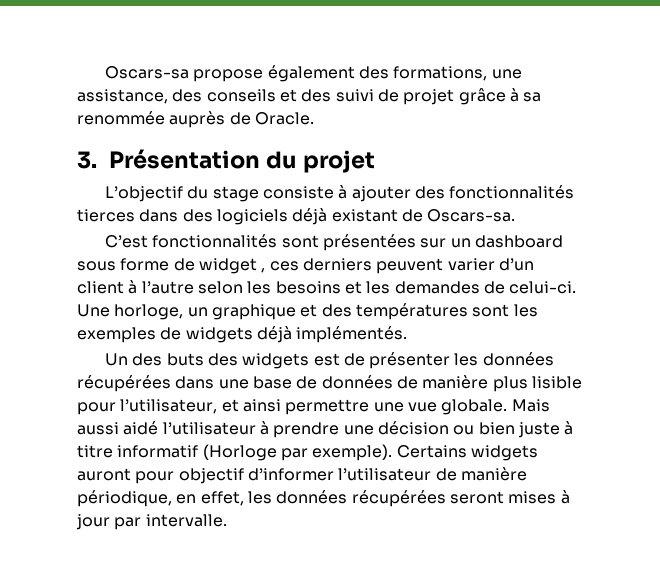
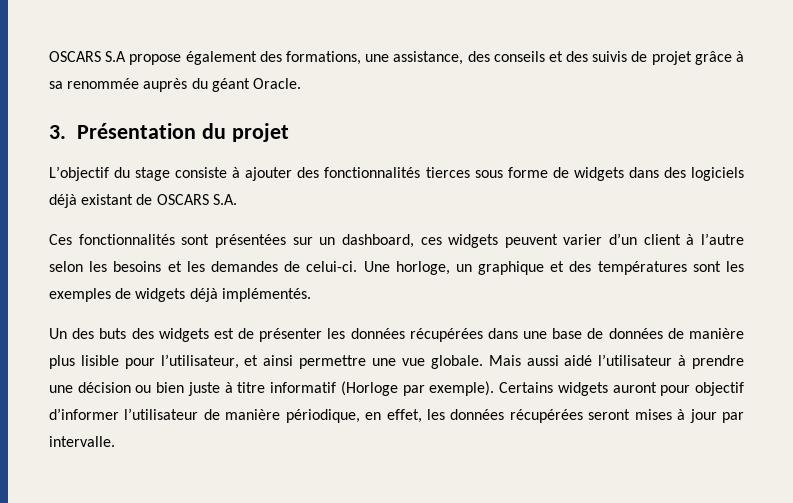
- Oscars-sa propose également des formations, une assistance, des conseils et des suivi de projet grâce à sa renommée auprès de Oracle.
+ OSCARS S.A propose également des formations, une assistance, des conseils et des suivis de projet grâce à sa renommée auprès du géant Oracle.
- L’objectif du stage consiste à ajouter des fonctionnalités tierces dans des logiciels déjà existant de Oscars-sa.
- C’est fonctionnalités sont présentées sur un dashboard sous forme de widget , ces derniers peuvent varier d’un client à l’autre selon les besoins et les demandes de celui-ci.
+ L’objectif du stage consiste à ajouter des fonctionnalités tierces sous forme de widgets dans des logiciels déjà existant de OSCARS S.A.
+ Ces fonctionnalités sont présentées sur un dashboard, ces widgets peuvent varier d’un client à l’autre selon les besoins et les demandes de celui-ci.

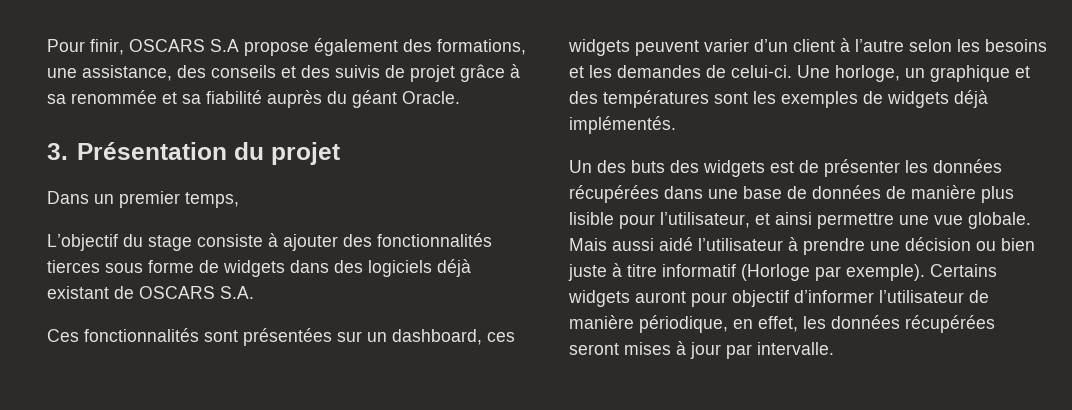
- OSCARS S.A propose également des formations, une assistance, des conseils et des suivis de projet grâce à sa renommée auprès du géant Oracle.
+ Pour finir, OSCARS S.A propose également des formations, une assistance, des conseils et des suivis de projet grâce à sa renommée et sa fiabilité auprès du géant Oracle.
+ Dans un premier temps,

